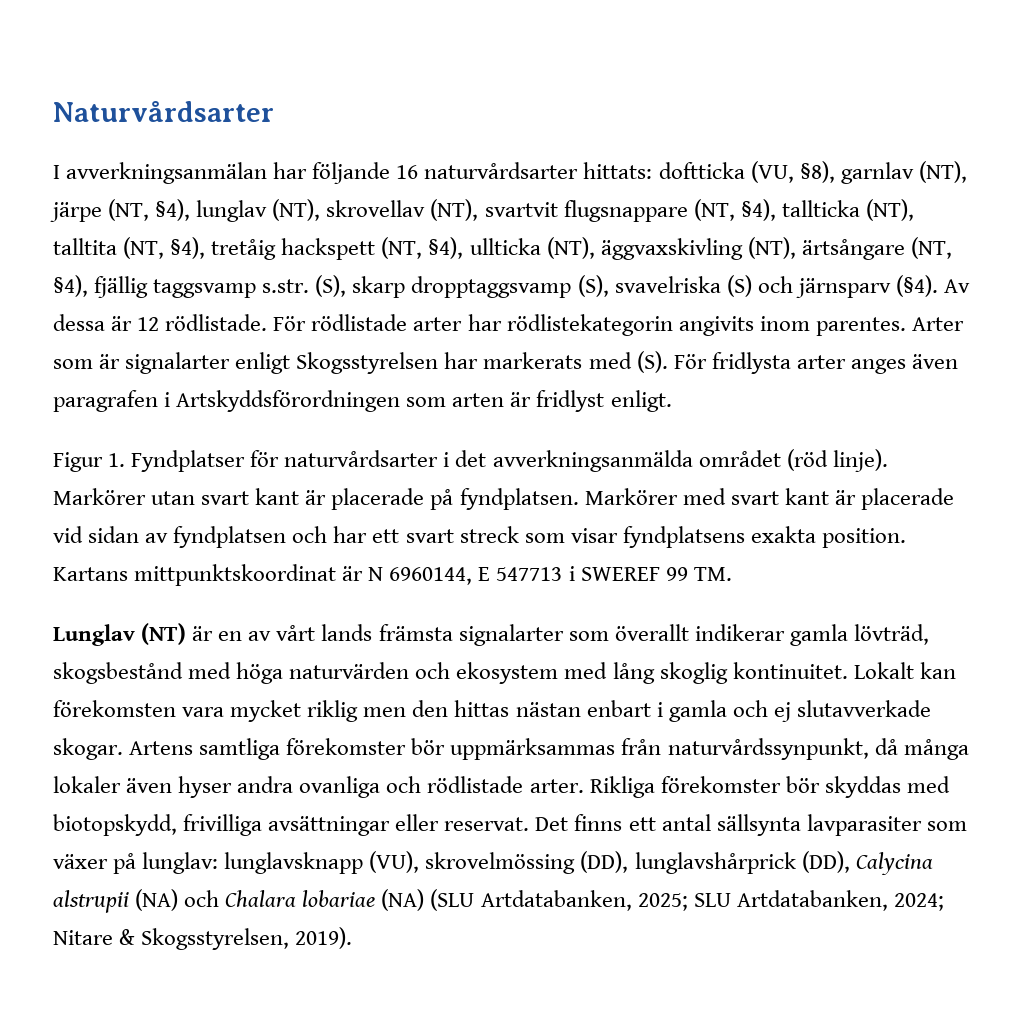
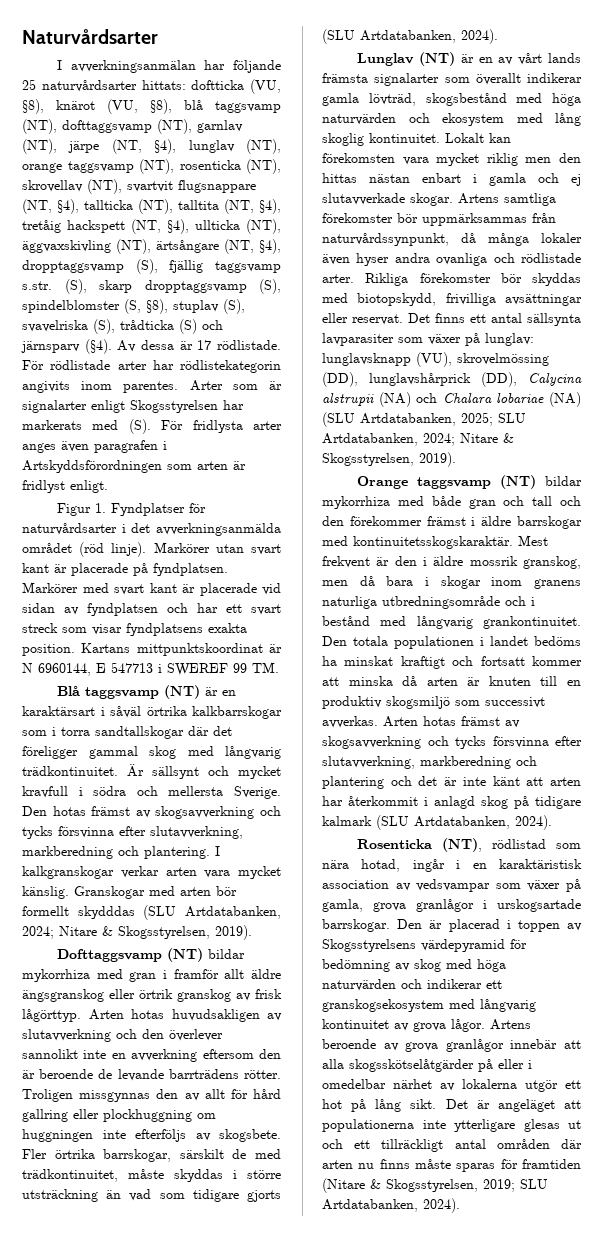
- I avverkningsanmälan har följande 16 naturvårdsarter hittats: doftticka (VU, §8), garnlav (NT), järpe (NT, §4), lunglav (NT), skrovellav (NT), svartvit flugsnappare (NT, §4), tallticka (NT), talltita (NT, §4), tretåig hackspett (NT, §4), ullticka (NT), äggvaxskivling (NT), ärtsångare (NT, §4), fjällig taggsvamp s.str. (S), skarp dropptaggsvamp (S), svavelriska (S) och järnsparv (§4).
+ I avverkningsanmälan har följande 25 naturvårdsarter hittats: doftticka (VU, §8), knärot (VU, §8), blå taggsvamp (NT), dofttaggsvamp (NT), garnlav (NT), järpe (NT, §4), lunglav (NT), orange taggsvamp (NT), rosenticka (NT), skrovellav (NT), svartvit flugsnappare (NT, §4), tallticka (NT), talltita (NT, §4), tretåig hackspett (NT, §4), ullticka (NT), äggvaxskivling (NT), ärtsångare (NT, §4), dropptaggsvamp (S), fjällig taggsvamp s.str. (S), skarp dropptaggsvamp (S), spindelblomster (S, §8), stuplav (S), svavelriska (S), trådticka (S) och järnsparv (§4).
- Av dessa är 12 rödlistade.
+ Av dessa är 17 rödlistade.
+ Blå taggsvamp (NT) är en karaktärsart i såväl örtrika kalkbarrskogar som i torra sandtallskogar där det föreligger gammal skog med långvarig trädkontinuitet. Är sällsynt och mycket kravfull i södra och mellersta Sverige. Den hotas främst av skogsavverkning och tycks försvinna efter slutavverkning, markberedning och plantering. I kalkgranskogar verkar arten vara mycket känslig. Granskogar med arten bör formellt skydddas (SLU Artdatabanken, 2024; Nitare & Skogsstyrelsen, 2019).
+ Dofttaggsvamp (NT) bildar mykorrhiza med gran i framför allt äldre ängsgranskog eller örtrik granskog av frisk lågörttyp. Arten hotas huvudsakligen av slutavverkning och den överlever sannolikt inte en avverkning eftersom den är beroende de levande barrträdens rötter. Troligen missgynnas den av allt för hård gallring eller plockhuggning om huggningen inte efterföljs av skogsbete. Fler örtrika barrskogar, särskilt de med trädkontinuitet, måste skyddas i större utsträckning än vad som tidigare gjorts (SLU Artdatabanken, 2024).
+ Orange taggsvamp (NT) bildar mykorrhiza med både gran och tall och den förekommer främst i äldre barrskogar med kontinuitetsskogskaraktär. Mest frekvent är den i äldre mossrik granskog, men då bara i skogar inom granens naturliga utbredningsområde och i bestånd med långvarig grankontinuitet. Den totala populationen i landet bedöms ha minskat kraftigt och fortsatt kommer att minska då arten är knuten till en produktiv skogsmiljö som successivt avverkas. Arten hotas främst av skogsavverkning och tycks försvinna efter slutavverkning, markberedning och plantering och det är inte känt att arten har återkommit i anlagd skog på tidigare kalmark (SLU Artdatabanken, 2024).
+ Rosenticka (NT), rödlistad som nära hotad, ingår i en karaktäristisk association av vedsvampar som växer på gamla, grova granlågor i urskogsartade barrskogar. Den är placerad i toppen av Skogsstyrelsens värdepyramid för bedömning av skog med höga naturvärden och indikerar ett granskogsekosystem med långvarig kontinuitet av grova lågor. Artens beroende av grova granlågor innebär att alla skogsskötselåtgärder på eller i omedelbar närhet av lokalerna utgör ett hot på lång sikt. Det är angeläget att populationerna inte ytterligare glesas ut och ett tillräckligt antal områden där arten nu finns måste sparas för framtiden (Nitare & Skogsstyrelsen, 2019; SLU Artdatabanken, 2024).

